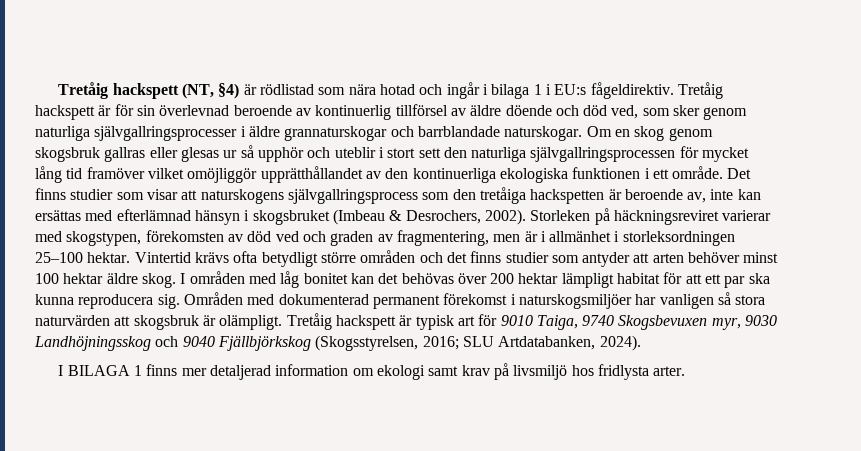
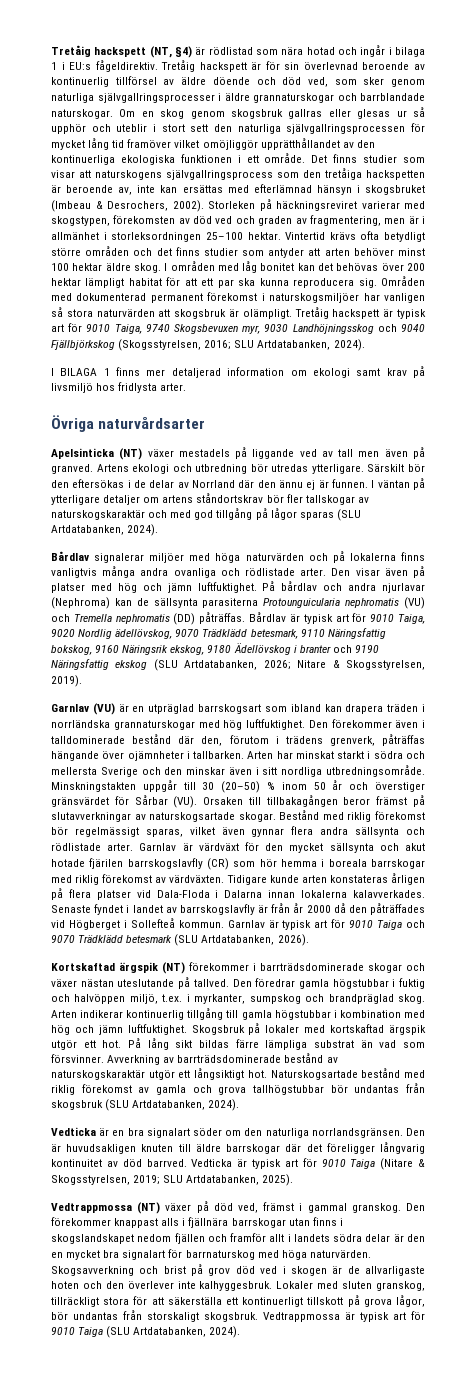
+ Övriga naturvårdsarter
+ Apelsinticka (NT) växer mestadels på liggande ved av tall men även på granved. Artens ekologi och utbredning bör utredas ytterligare. Särskilt bör den eftersökas i de delar av Norrland där den ännu ej är funnen. I väntan på ytterligare detaljer om artens ståndortskrav bör fler tallskogar av naturskogskaraktär och med god tillgång på lågor sparas (SLU Artdatabanken, 2024).
+ Bårdlav signalerar miljöer med höga naturvärden och på lokalerna finns vanligtvis många andra ovanliga och rödlistade arter. Den visar även på platser med hög och jämn luftfuktighet. På bårdlav och andra njurlavar (Nephroma) kan de sällsynta parasiterna Protounguicularia nephromatis (VU) och Tremella nephromatis (DD) påträffas. Bårdlav är typisk art för 9010 Taiga, 9020 Nordlig ädellövskog, 9070 Trädklädd betesmark, 9110 Näringsfattig bokskog, 9160 Näringsrik ekskog, 9180 Ädellövskog i branter och 9190 Näringsfattig ekskog (SLU Artdatabanken, 2026; Nitare & Skogsstyrelsen, 2019).
+ Garnlav (VU) är en utpräglad barrskogsart som ibland kan drapera träden i norrländska grannaturskogar med hög luftfuktighet. Den förekommer även i talldominerade bestånd där den, förutom i trädens grenverk, påträffas hängande över ojämnheter i tallbarken. Arten har minskat starkt i södra och mellersta Sverige och den minskar även i sitt nordliga utbredningsområde. Minskningstakten uppgår till 30 (20–50) % inom 50 år och överstiger gränsvärdet för Sårbar (VU). Orsaken till tillbakagången beror främst på slutavverkningar av naturskogsartade skogar. Bestånd med riklig förekomst bör regelmässigt sparas, vilket även gynnar flera andra sällsynta och rödlistade arter. Garnlav är värdväxt för den mycket sällsynta och akut hotade fjärilen barrskogslavfly (CR) som hör hemma i boreala barrskogar med riklig förekomst av värdväxten. Tidigare kunde arten konstateras årligen på flera platser vid Dala-Floda i Dalarna innan lokalerna kalavverkades. Senaste fyndet i landet av barrskogslavfly är från år 2000 då den påträffades vid Högberget i Sollefteå kommun. Garnlav är typisk art för 9010 Taiga och 9070 Trädklädd betesmark (SLU Artdatabanken, 2026).
+ Kortskaftad ärgspik (NT) förekommer i barrträdsdominerade skogar och växer nästan uteslutande på tallved. Den föredrar gamla högstubbar i fuktig och halvöppen miljö, t.ex. i myrkanter, sumpskog och brandpräglad skog. Arten indikerar kontinuerlig tillgång till gamla högstubbar i kombination med hög och jämn luftfuktighet. Skogsbruk på lokaler med kortskaftad ärgspik utgör ett hot. På lång sikt bildas färre lämpliga substrat än vad som försvinner. Avverkning av barrträdsdominerade bestånd av naturskogskaraktär utgör ett långsiktigt hot. Naturskogsartade bestånd med riklig förekomst av gamla och grova tallhögstubbar bör undantas från skogsbruk (SLU Artdatabanken, 2024).
+ Vedticka är en bra signalart söder om den naturliga norrlandsgränsen. Den är huvudsakligen knuten till äldre barrskogar där det föreligger långvarig kontinuitet av död barrved. Vedticka är typisk art för 9010 Taiga (Nitare & Skogsstyrelsen, 2019; SLU Artdatabanken, 2025).
+ Vedtrappmossa (NT) växer på död ved, främst i gammal granskog. Den förekommer knappast alls i fjällnära barrskogar utan finns i skogslandskapet nedom fjällen och framför allt i landets södra delar är den en mycket bra signalart för barrnaturskog med höga naturvärden. Skogsavverkning och brist på grov död ved i skogen är de allvarligaste hoten och den överlever inte kalhyggesbruk. Lokaler med sluten granskog, tillräckligt stora för att säkerställa ett kontinuerligt tillskott på grova lågor, bör undantas från storskaligt skogsbruk. Vedtrappmossa är typisk art för 9010 Taiga (SLU Artdatabanken, 2024).

